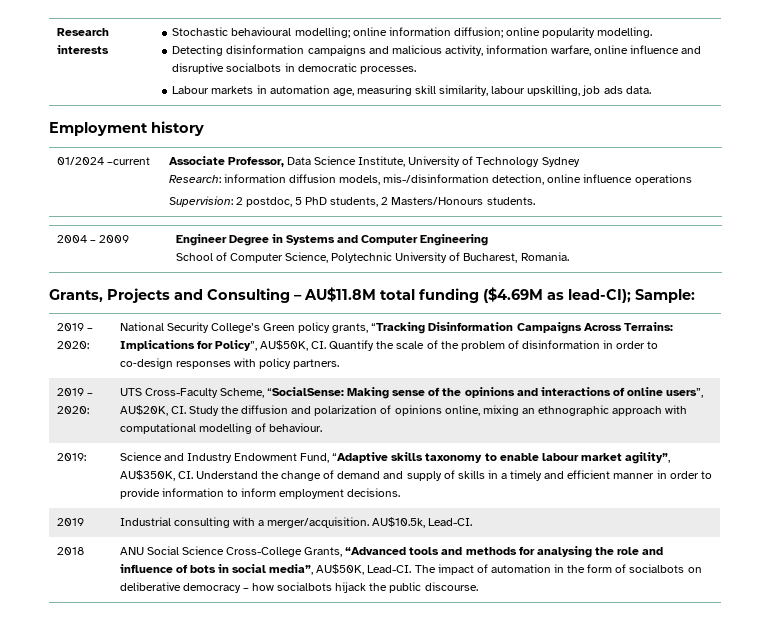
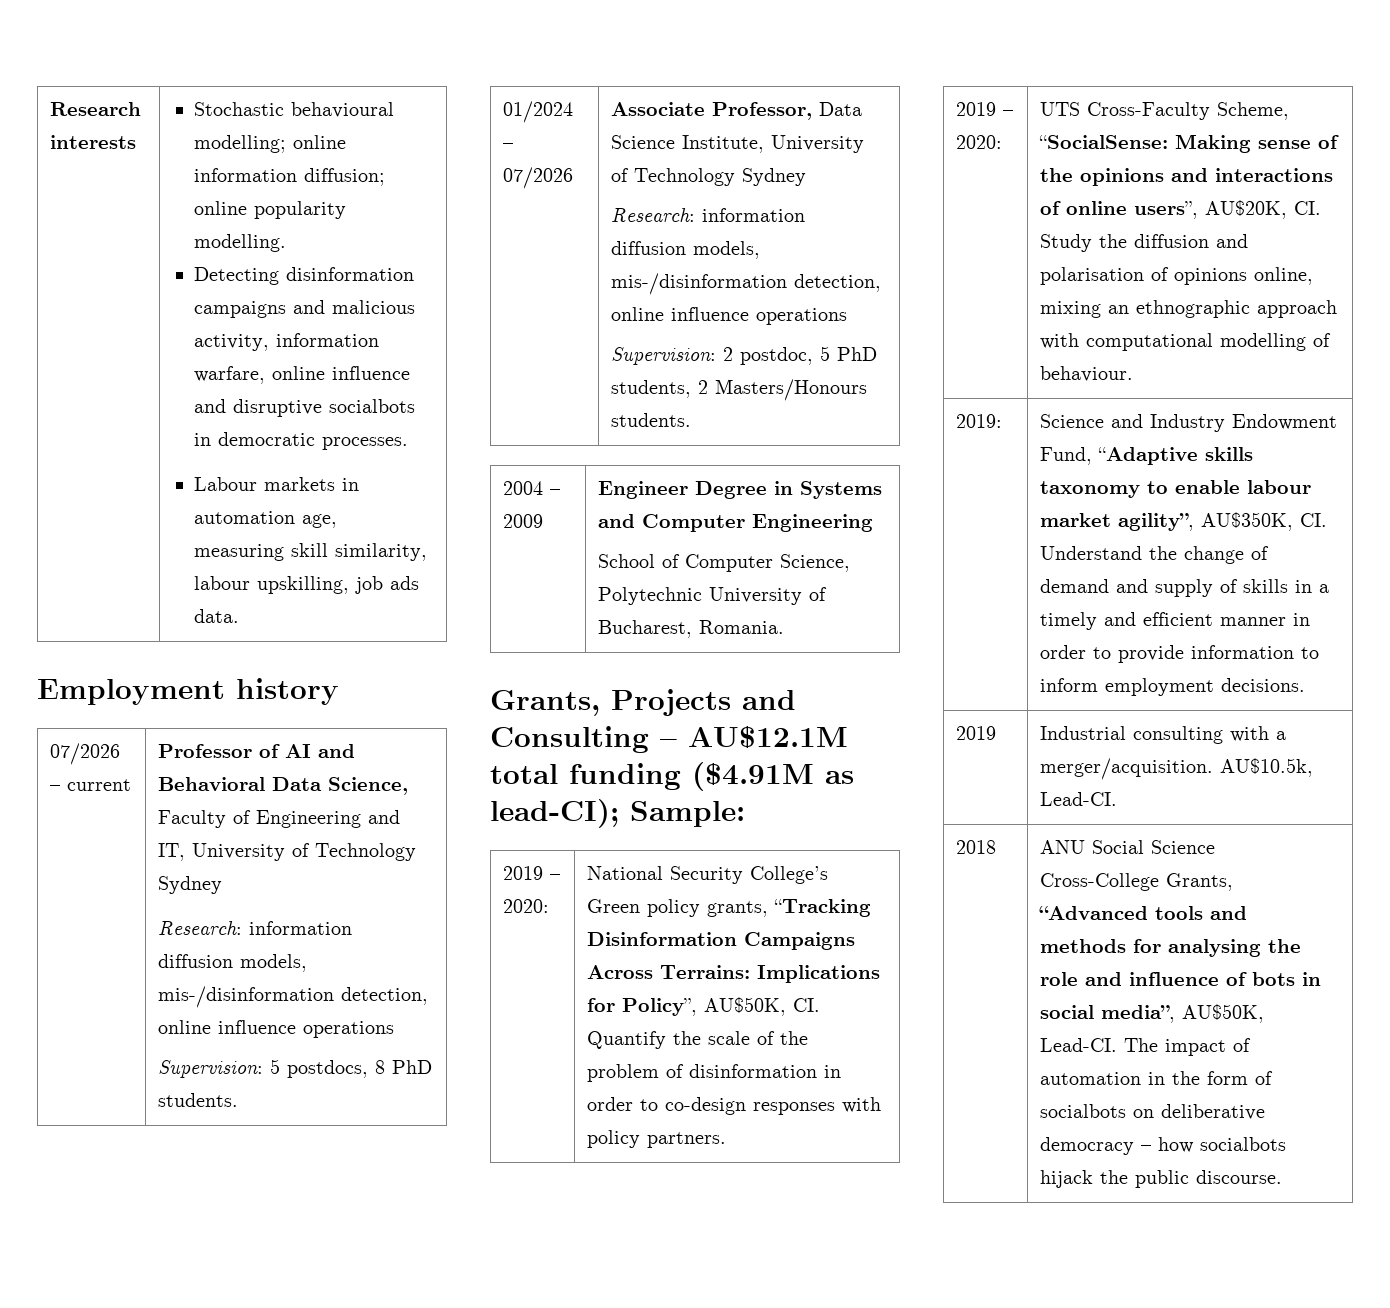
+ 07/2026 – current | Professor of AI and Behavioral Data Science, Faculty of Engineering and IT, University of Technology Sydney
+ Research: information diffusion models, mis-/disinformation detection, online influence operations
+ Supervision: 5 postdocs, 8 PhD students.
- 01/2024 –current | Associate Professor, Data Science Institute, University of Technology Sydney
+ 01/2024 – 07/2026 | Associate Professor, Data Science Institute, University of Technology Sydney
- Grants, Projects and Consulting – AU$11.8M total funding ($4.69M as lead-CI); Sample:
+ Grants, Projects and Consulting – AU$12.1M total funding ($4.91M as lead-CI); Sample:
- 2019 – 2020: | UTS Cross-Faculty Scheme, “SocialSense: Making sense of the opinions and interactions of online users”, AU$20K, CI. Study the diffusion and polarization of opinions online, mixing an ethnographic approach with computational modelling of behaviour.
+ 2019 – 2020: | UTS Cross-Faculty Scheme, “SocialSense: Making sense of the opinions and interactions of online users”, AU$20K, CI. Study the diffusion and polarisation of opinions online, mixing an ethnographic approach with computational modelling of behaviour.

